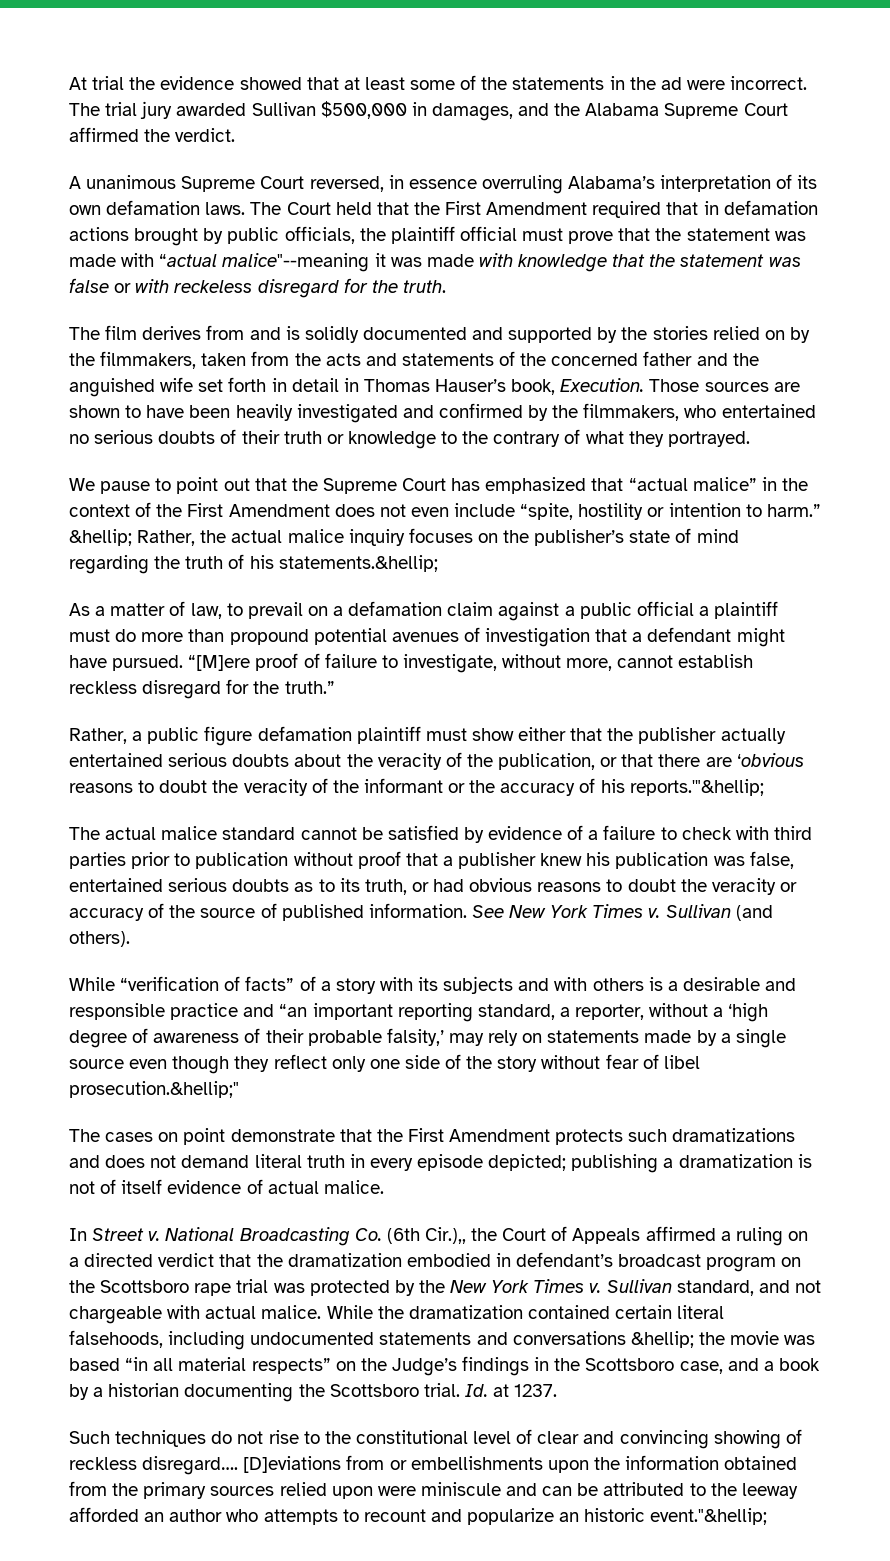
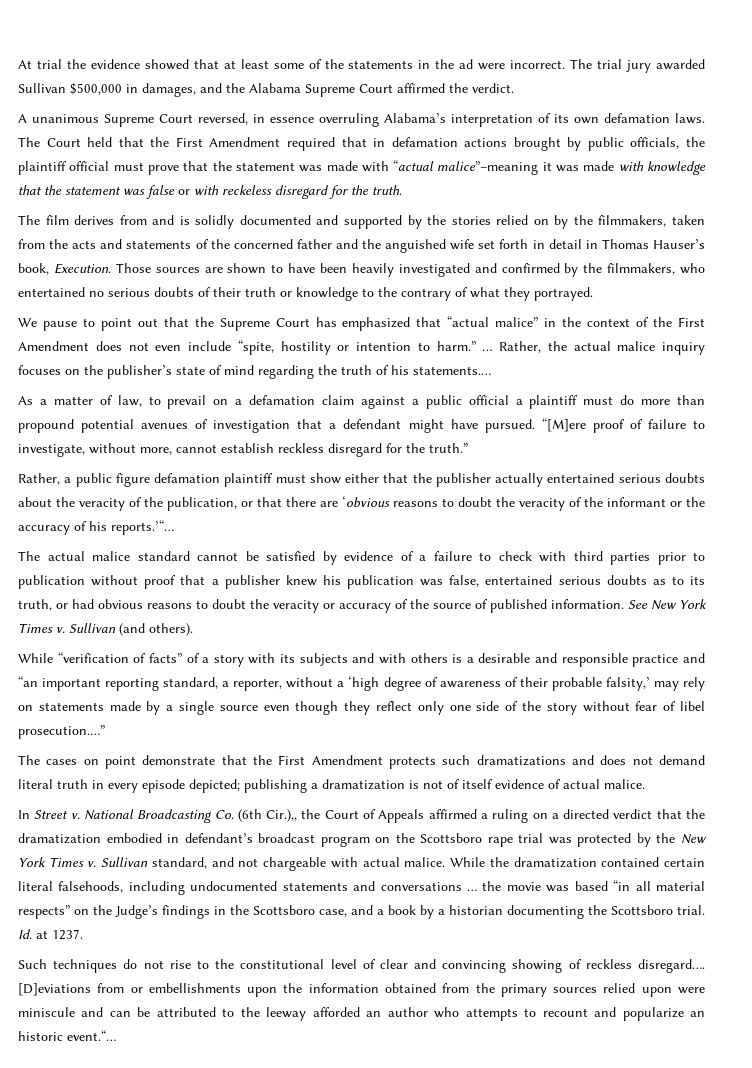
- The Court held that the First Amendment required that in defamation actions brought by public officials, the plaintiff official must prove that the statement was made with “actual malice"--meaning it was made with knowledge that the statement was false or with reckeless disregard for the truth.
+ The Court held that the First Amendment required that in defamation actions brought by public officials, the plaintiff official must prove that the statement was made with “actual malice”–meaning it was made with knowledge that the statement was false or with reckeless disregard for the truth.
- &hellip; Rather, the actual malice inquiry focuses on the publisher’s state of mind regarding the truth of his statements.&hellip;
+ … Rather, the actual malice inquiry focuses on the publisher’s state of mind regarding the truth of his statements.…
- Rather, a public figure defamation plaintiff must show either that the publisher actually entertained serious doubts about the veracity of the publication, or that there are ‘obvious reasons to doubt the veracity of the informant or the accuracy of his reports.'"&hellip;
+ Rather, a public figure defamation plaintiff must show either that the publisher actually entertained serious doubts about the veracity of the publication, or that there are ‘obvious reasons to doubt the veracity of the informant or the accuracy of his reports.’“…
- While “verification of facts” of a story with its subjects and with others is a desirable and responsible practice and “an important reporting standard, a reporter, without a ‘high degree of awareness of their probable falsity,’ may rely on statements made by a single source even though they reflect only one side of the story without fear of libel prosecution.&hellip;"
+ While “verification of facts” of a story with its subjects and with others is a desirable and responsible practice and “an important reporting standard, a reporter, without a ‘high degree of awareness of their probable falsity,’ may rely on statements made by a single source even though they reflect only one side of the story without fear of libel prosecution.…”
- While the dramatization contained certain literal falsehoods, including undocumented statements and conversations &hellip; the movie was based “in all material respects” on the Judge’s findings in the Scottsboro case, and a book by a historian documenting the Scottsboro trial.
+ While the dramatization contained certain literal falsehoods, including undocumented statements and conversations … the movie was based “in all material respects” on the Judge’s findings in the Scottsboro case, and a book by a historian documenting the Scottsboro trial.
- [D]eviations from or embellishments upon the information obtained from the primary sources relied upon were miniscule and can be attributed to the leeway afforded an author who attempts to recount and popularize an historic event."&hellip;
+ [D]eviations from or embellishments upon the information obtained from the primary sources relied upon were miniscule and can be attributed to the leeway afforded an author who attempts to recount and popularize an historic event.“…

